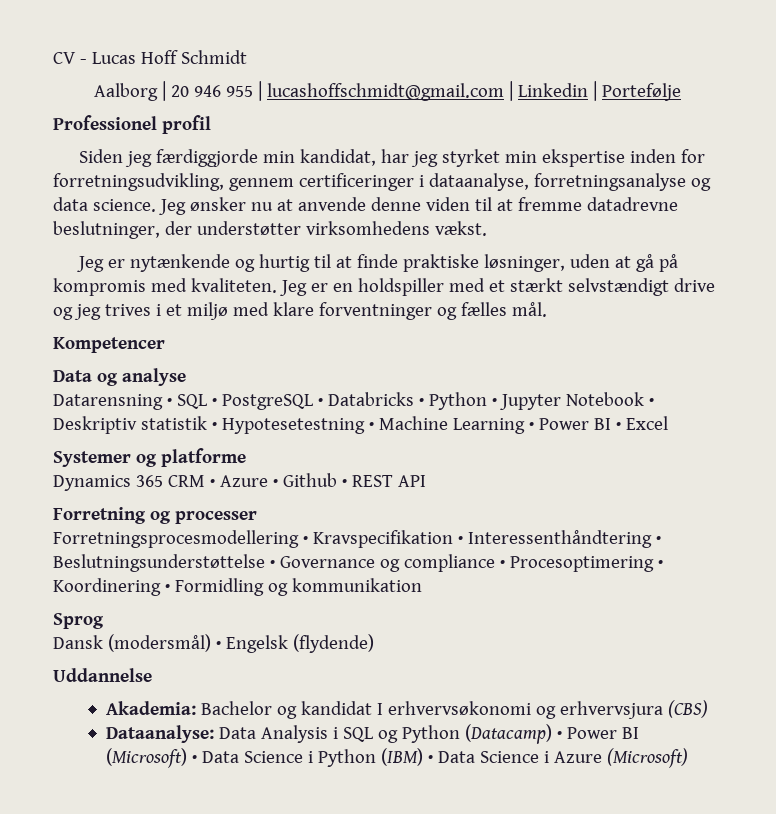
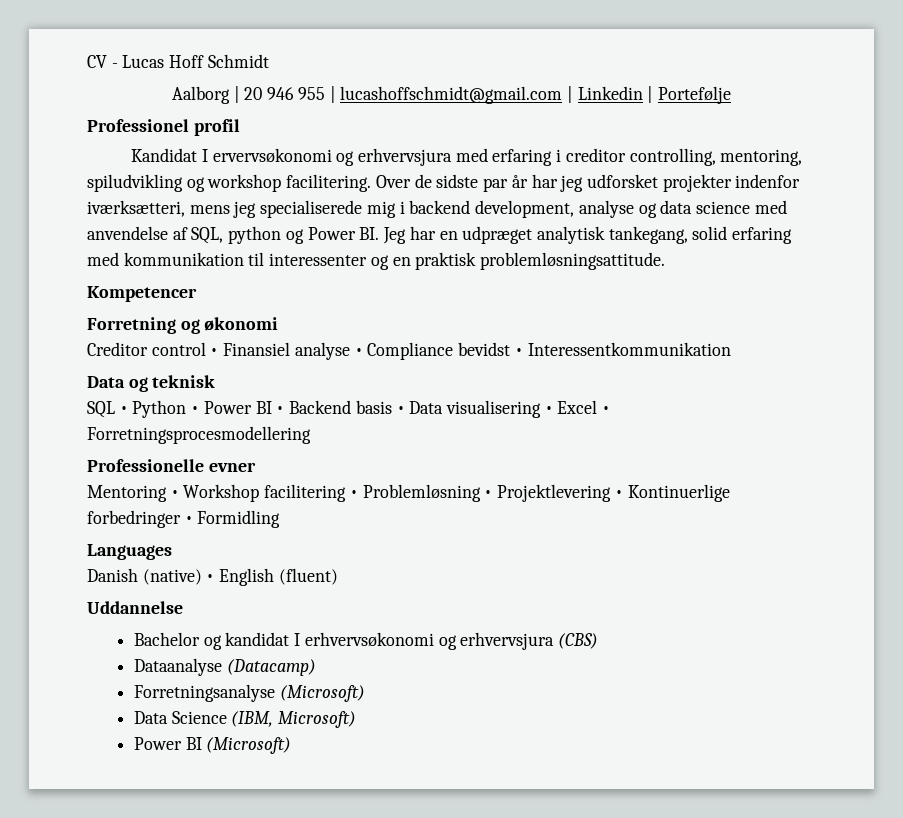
- Siden jeg færdiggjorde min kandidat, har jeg styrket min ekspertise inden for forretningsudvikling, gennem certificeringer i dataanalyse, forretningsanalyse og data science. Jeg ønsker nu at anvende denne viden til at fremme datadrevne beslutninger, der understøtter virksomhedens vækst.
- Jeg er nytænkende og hurtig til at finde praktiske løsninger, uden at gå på kompromis med kvaliteten. Jeg er en holdspiller med et stærkt selvstændigt drive og jeg trives i et miljø med klare forventninger og fælles mål.
+ Kandidat I ervervsøkonomi og erhvervsjura med erfaring i creditor controlling, mentoring, spiludvikling og workshop facilitering. Over de sidste par år har jeg udforsket projekter indenfor iværksætteri, mens jeg specialiserede mig i backend development, analyse og data science med anvendelse af SQL, python og Power BI. Jeg har en udpræget analytisk tankegang, solid erfaring med kommunikation til interessenter og en praktisk problemløsningsattitude.
  Kompetencer
- Data og analyse
- Datarensning • SQL • PostgreSQL • Databricks • Python • Jupyter Notebook • Deskriptiv statistik • Hypotesetestning • Machine Learning • Power BI • Excel
- Systemer og platforme
- Dynamics 365 CRM • Azure • Github • REST API
- Forretning og processer
- Forretningsprocesmodellering • Kravspecifikation • Interessenthåndtering • Beslutningsunderstøttelse • Governance og compliance • Procesoptimering • Koordinering • Formidling og kommunikation
- Sprog
- Dansk (modersmål) • Engelsk (flydende)
+ Forretning og økonomi
+ Creditor control • Finansiel analyse • Compliance bevidst • Interessentkommunikation
+ Data og teknisk
+ SQL • Python • Power BI • Backend basis • Data visualisering • Excel • Forretningsprocesmodellering
+ Professionelle evner
+ Mentoring • Workshop facilitering • Problemløsning • Projektlevering • Kontinuerlige forbedringer • Formidling
+ Languages
+ Danish (native) • English (fluent)
- Akademia: Bachelor og kandidat I erhvervsøkonomi og erhvervsjura (CBS)
+ Bachelor og kandidat I erhvervsøkonomi og erhvervsjura (CBS)
- Dataanalyse: Data Analysis i SQL og Python (Datacamp) • Power BI (Microsoft) • Data Science i Python (IBM) • Data Science i Azure (Microsoft)
+ Dataanalyse (Datacamp)
+ Forretningsanalyse (Microsoft)
+ Data Science (IBM, Microsoft)
+ Power BI (Microsoft)

